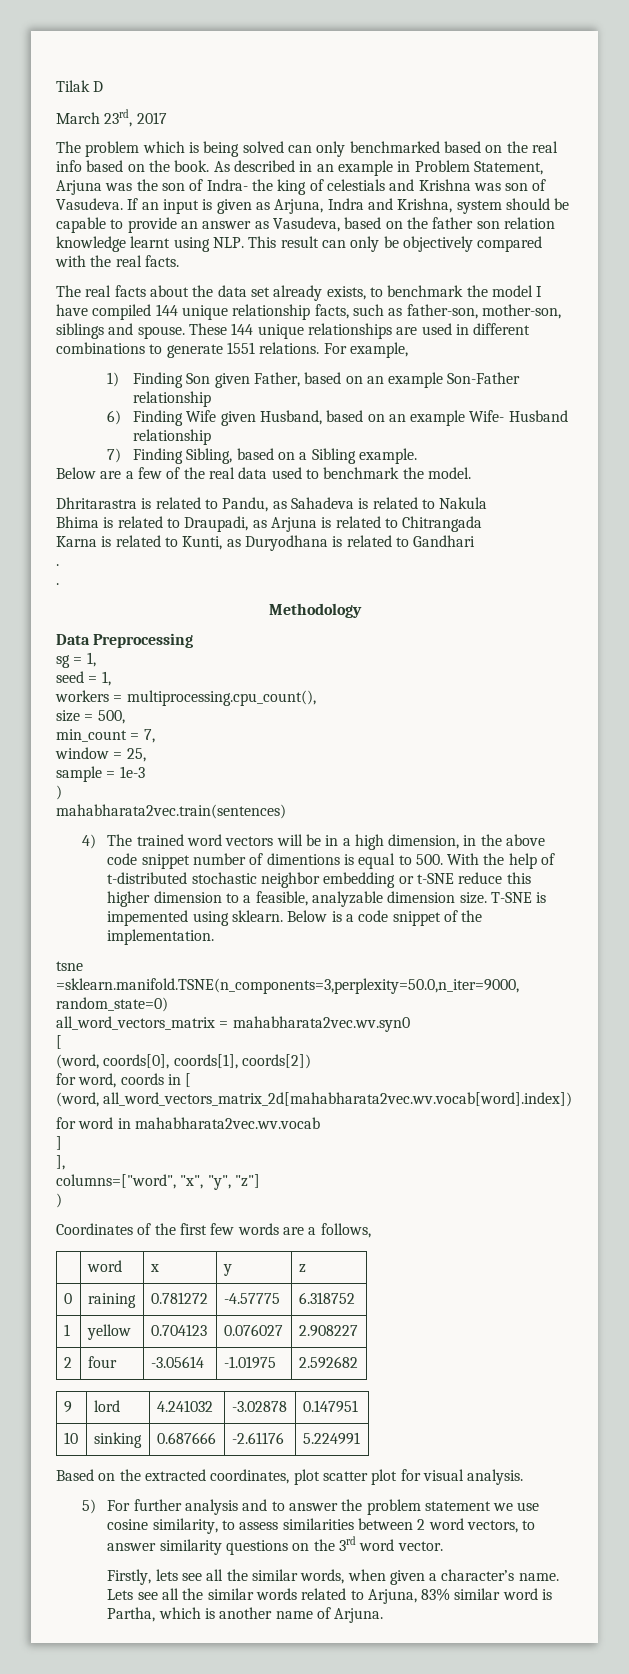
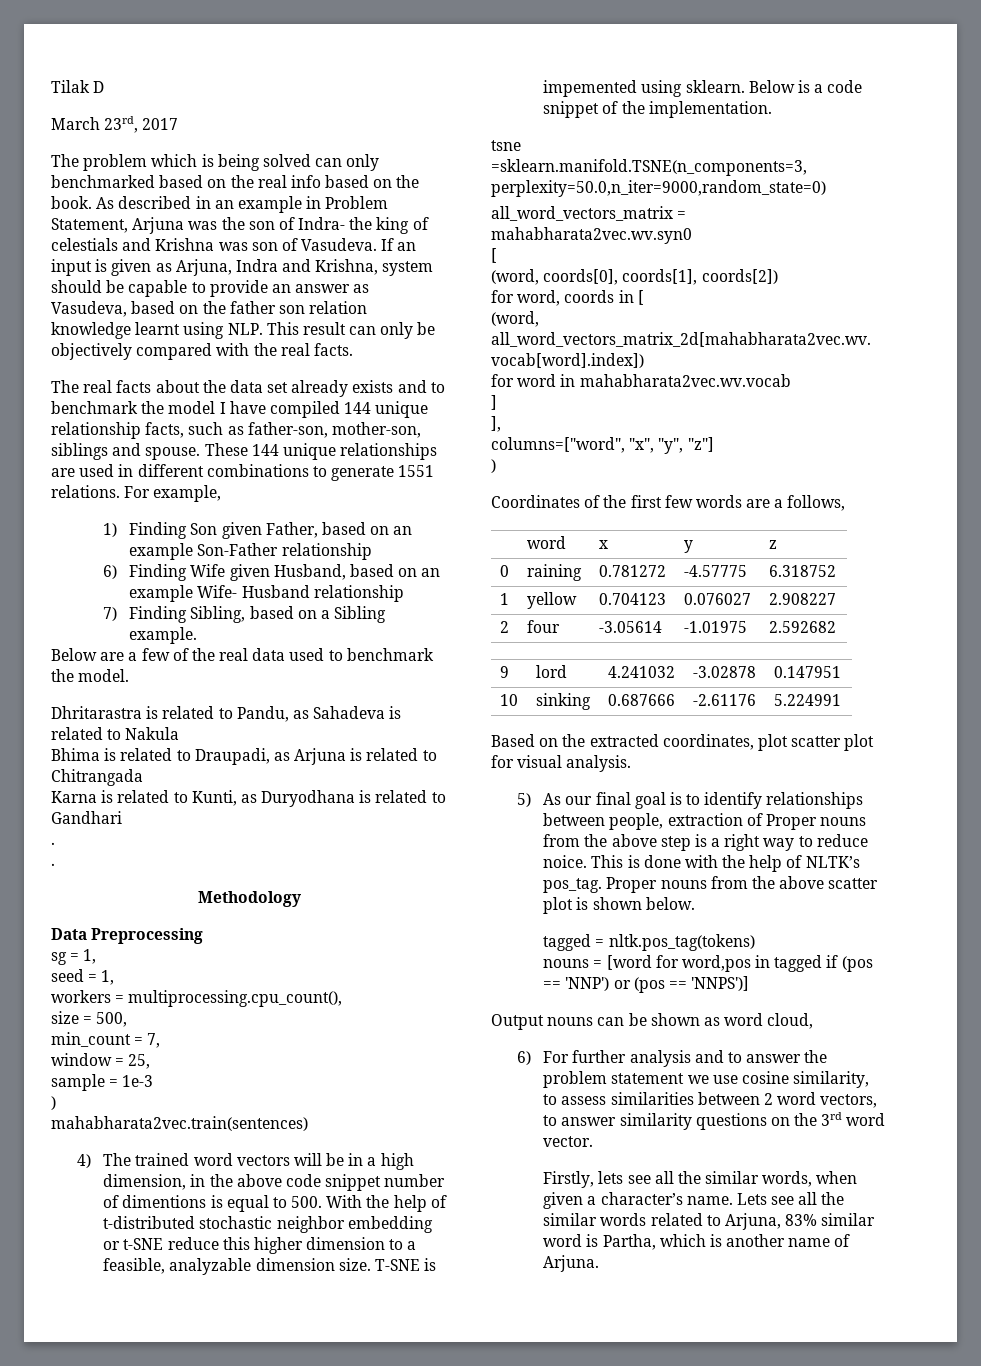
- The real facts about the data set already exists, to benchmark the model I have compiled 144 unique relationship facts, such as father-son, mother-son, siblings and spouse.
+ The real facts about the data set already exists and to benchmark the model I have compiled 144 unique relationship facts, such as father-son, mother-son, siblings and spouse.
- 5) For further analysis and to answer the problem statement we use cosine similarity, to assess similarities between 2 word vectors, to answer similarity questions on the 3rd word vector.
+ 5) As our final goal is to identify relationships between people, extraction of Proper nouns from the above step is a right way to reduce noice. This is done with the help of NLTK’s pos_tag. Proper nouns from the above scatter plot is shown below.
+ tagged = nltk.pos_tag(tokens)
+ nouns = [word for word,pos in tagged if (pos == 'NNP') or (pos == 'NNPS')]
+ Output nouns can be shown as word cloud,
+ 6) For further analysis and to answer the problem statement we use cosine similarity, to assess similarities between 2 word vectors, to answer similarity questions on the 3rd word vector.

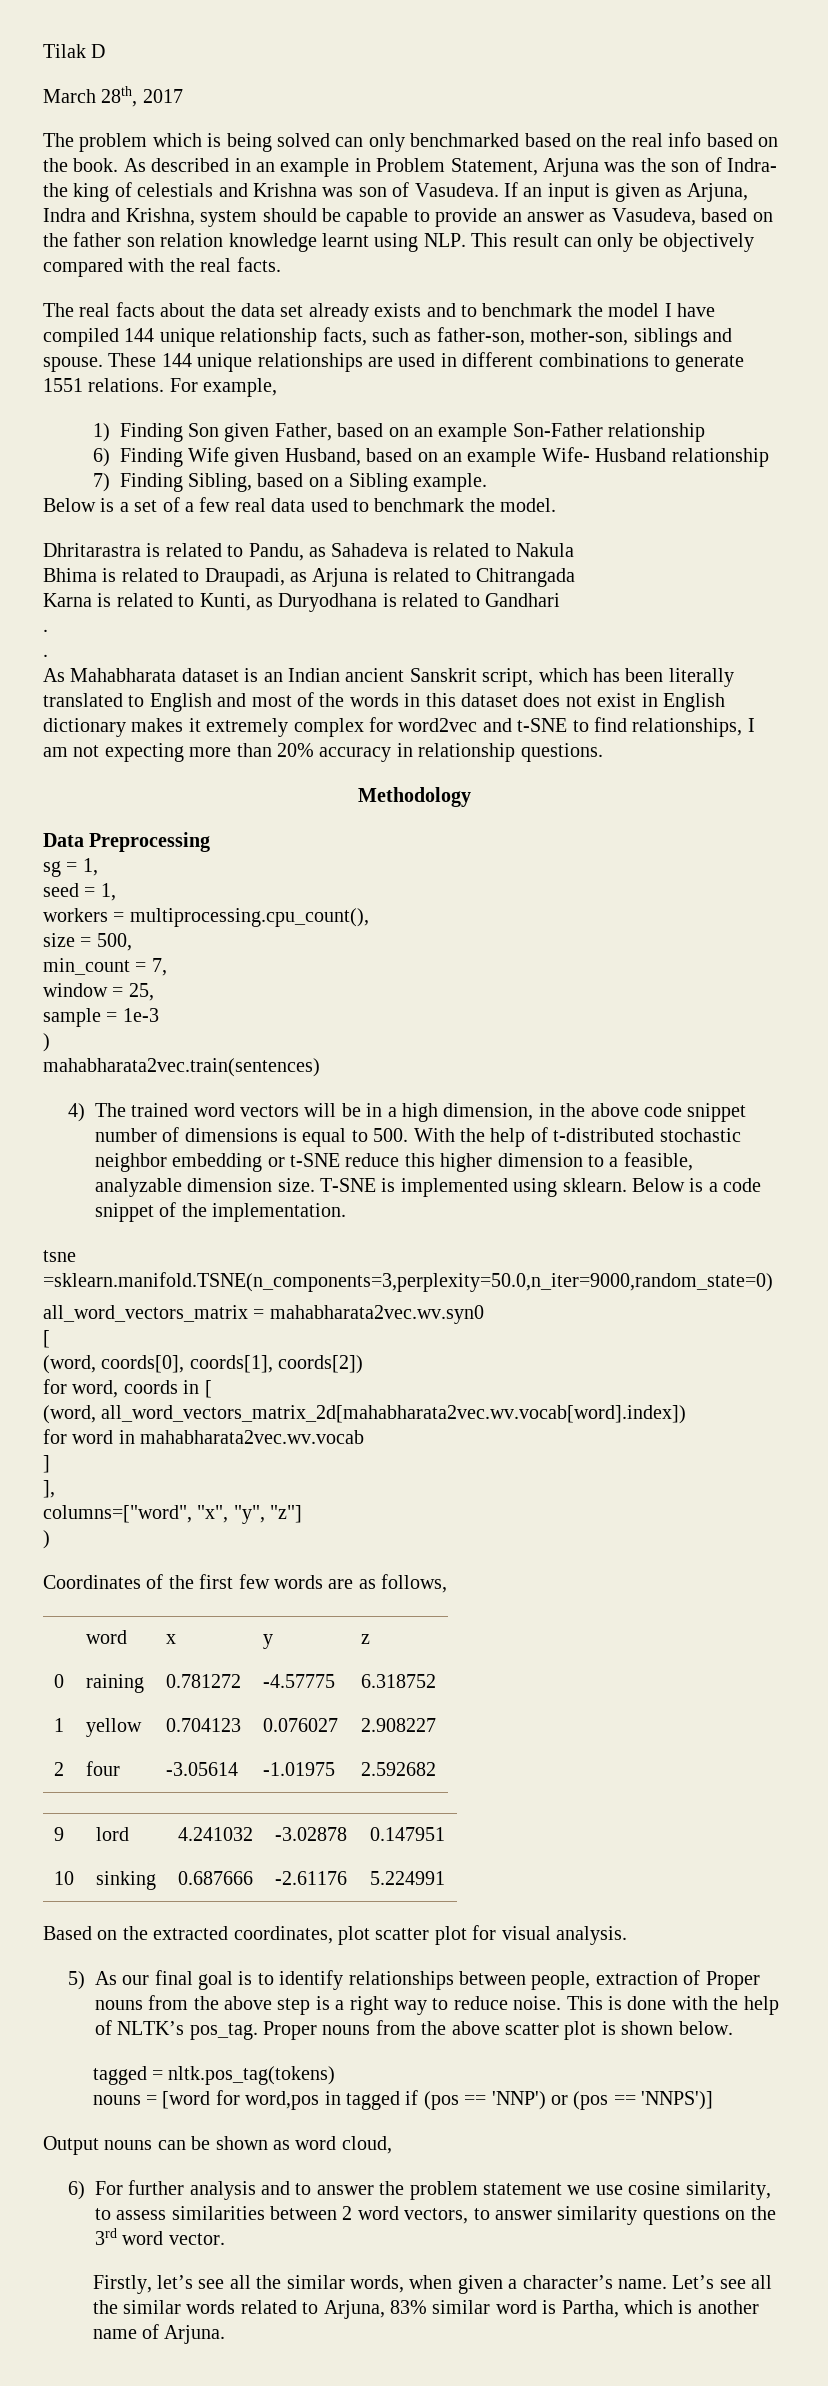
- March 23rd, 2017
+ March 28th, 2017
- Below are a few of the real data used to benchmark the model.
+ Below is a set of a few real data used to benchmark the model.
+ As Mahabharata dataset is an Indian ancient Sanskrit script, which has been literally translated to English and most of the words in this dataset does not exist in English dictionary makes it extremely complex for word2vec and t-SNE to find relationships, I am not expecting more than 20% accuracy in relationship questions.
- 4) The trained word vectors will be in a high dimension, in the above code snippet number of dimentions is equal to 500. With the help of t-distributed stochastic neighbor embedding or t-SNE reduce this higher dimension to a feasible, analyzable dimension size.
+ 4) The trained word vectors will be in a high dimension, in the above code snippet number of dimensions is equal to 500. With the help of t-distributed stochastic neighbor embedding or t-SNE reduce this higher dimension to a feasible, analyzable dimension size.
- T-SNE is impemented using sklearn.
+ T-SNE is implemented using sklearn.
- Coordinates of the first few words are a follows,
+ Coordinates of the first few words are as follows,
- 5) As our final goal is to identify relationships between people, extraction of Proper nouns from the above step is a right way to reduce noice.
+ 5) As our final goal is to identify relationships between people, extraction of Proper nouns from the above step is a right way to reduce noise.
- Firstly, lets see all the similar words, when given a character’s name.
+ Firstly, let’s see all the similar words, when given a character’s name.
- Lets see all the similar words related to Arjuna, 83% similar word is Partha, which is another name of Arjuna.
+ Let’s see all the similar words related to Arjuna, 83% similar word is Partha, which is another name of Arjuna.

